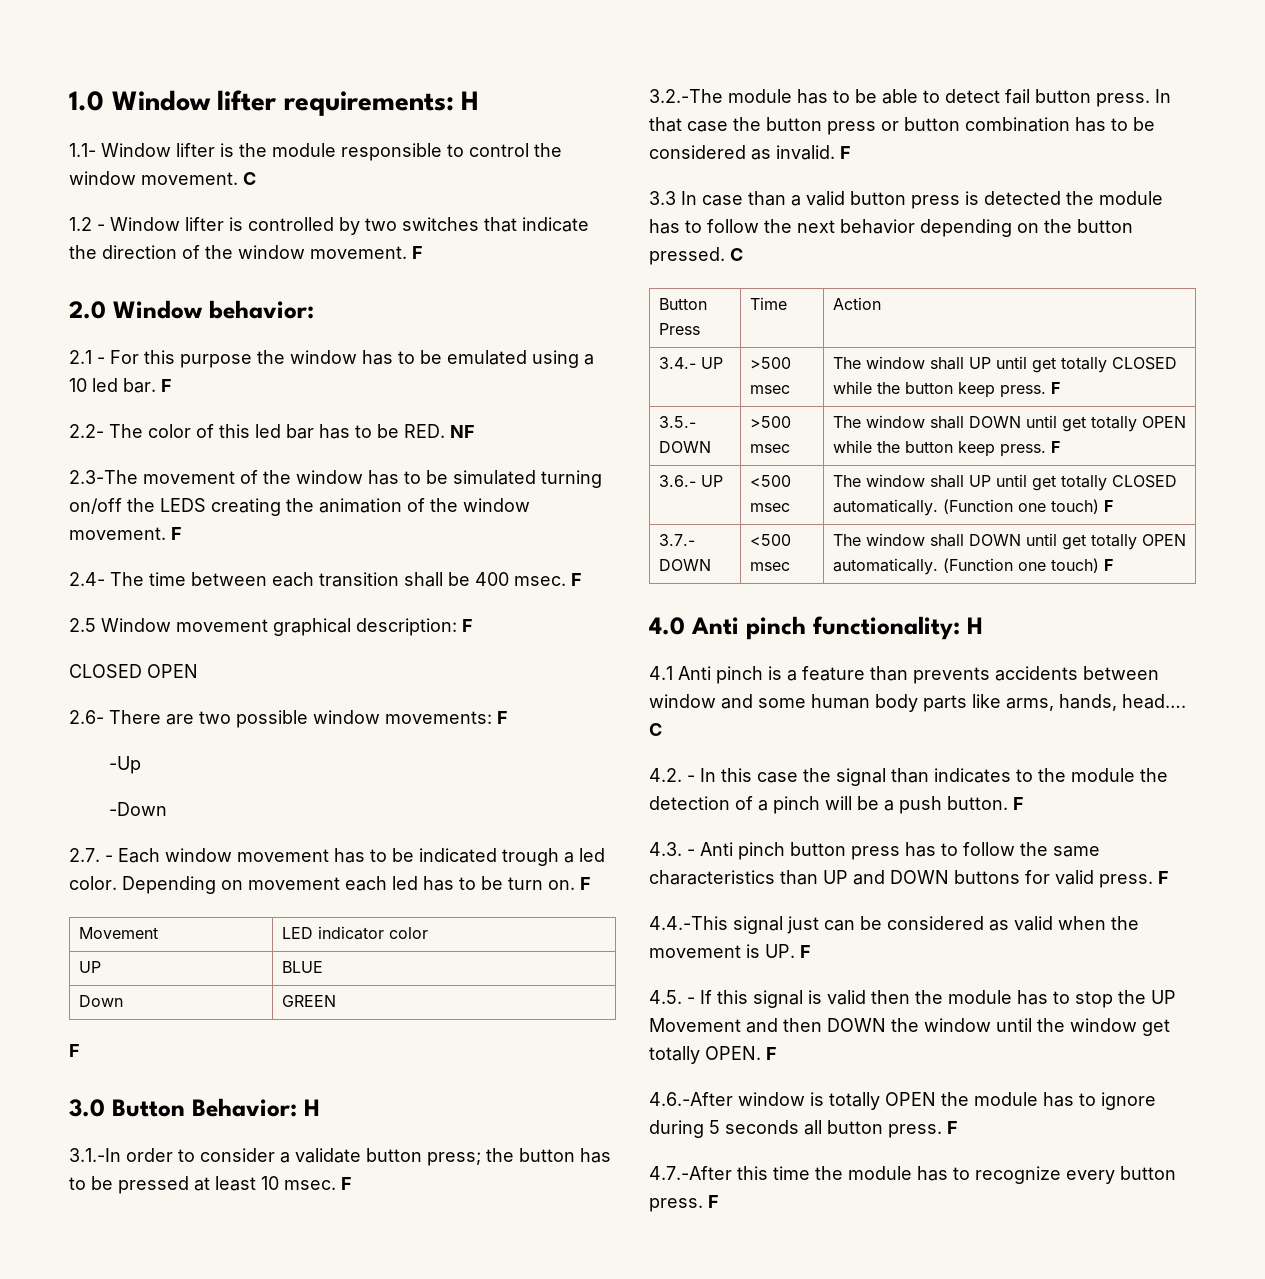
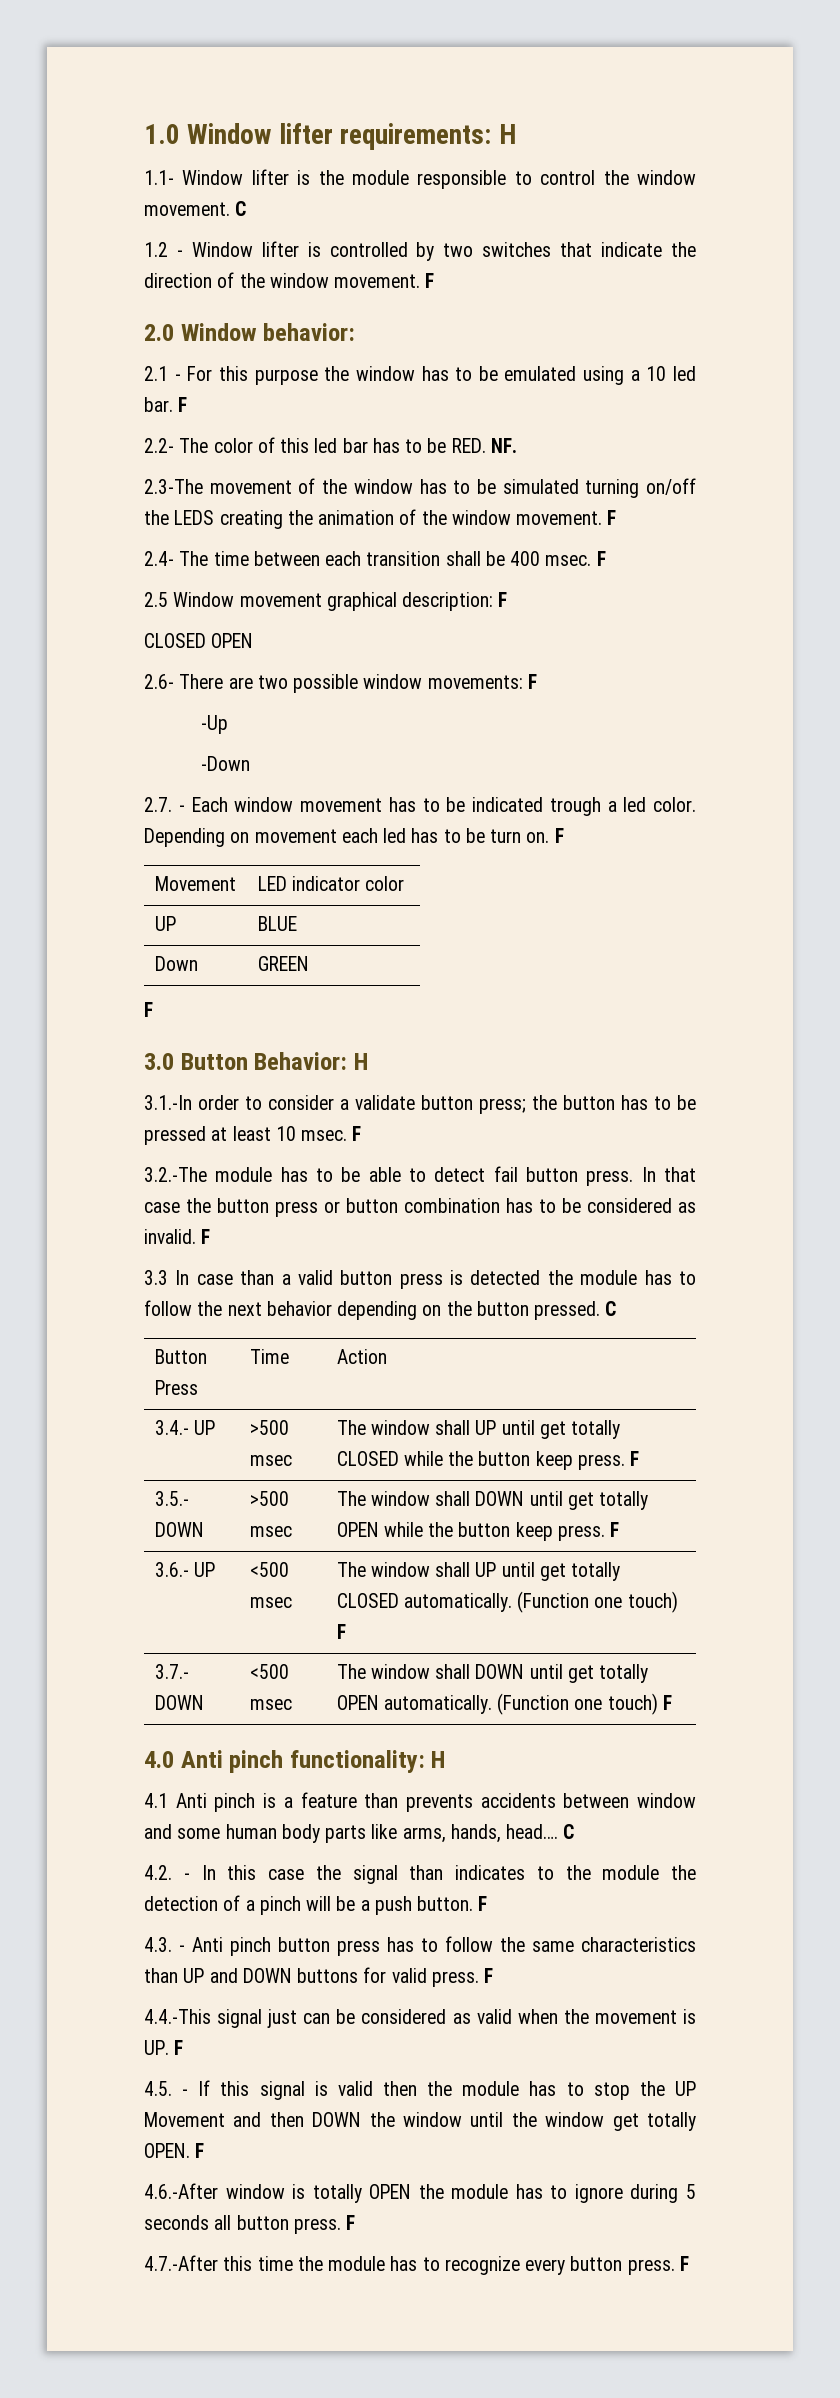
- 2.2- The color of this led bar has to be RED. NF
+ 2.2- The color of this led bar has to be RED. NF.

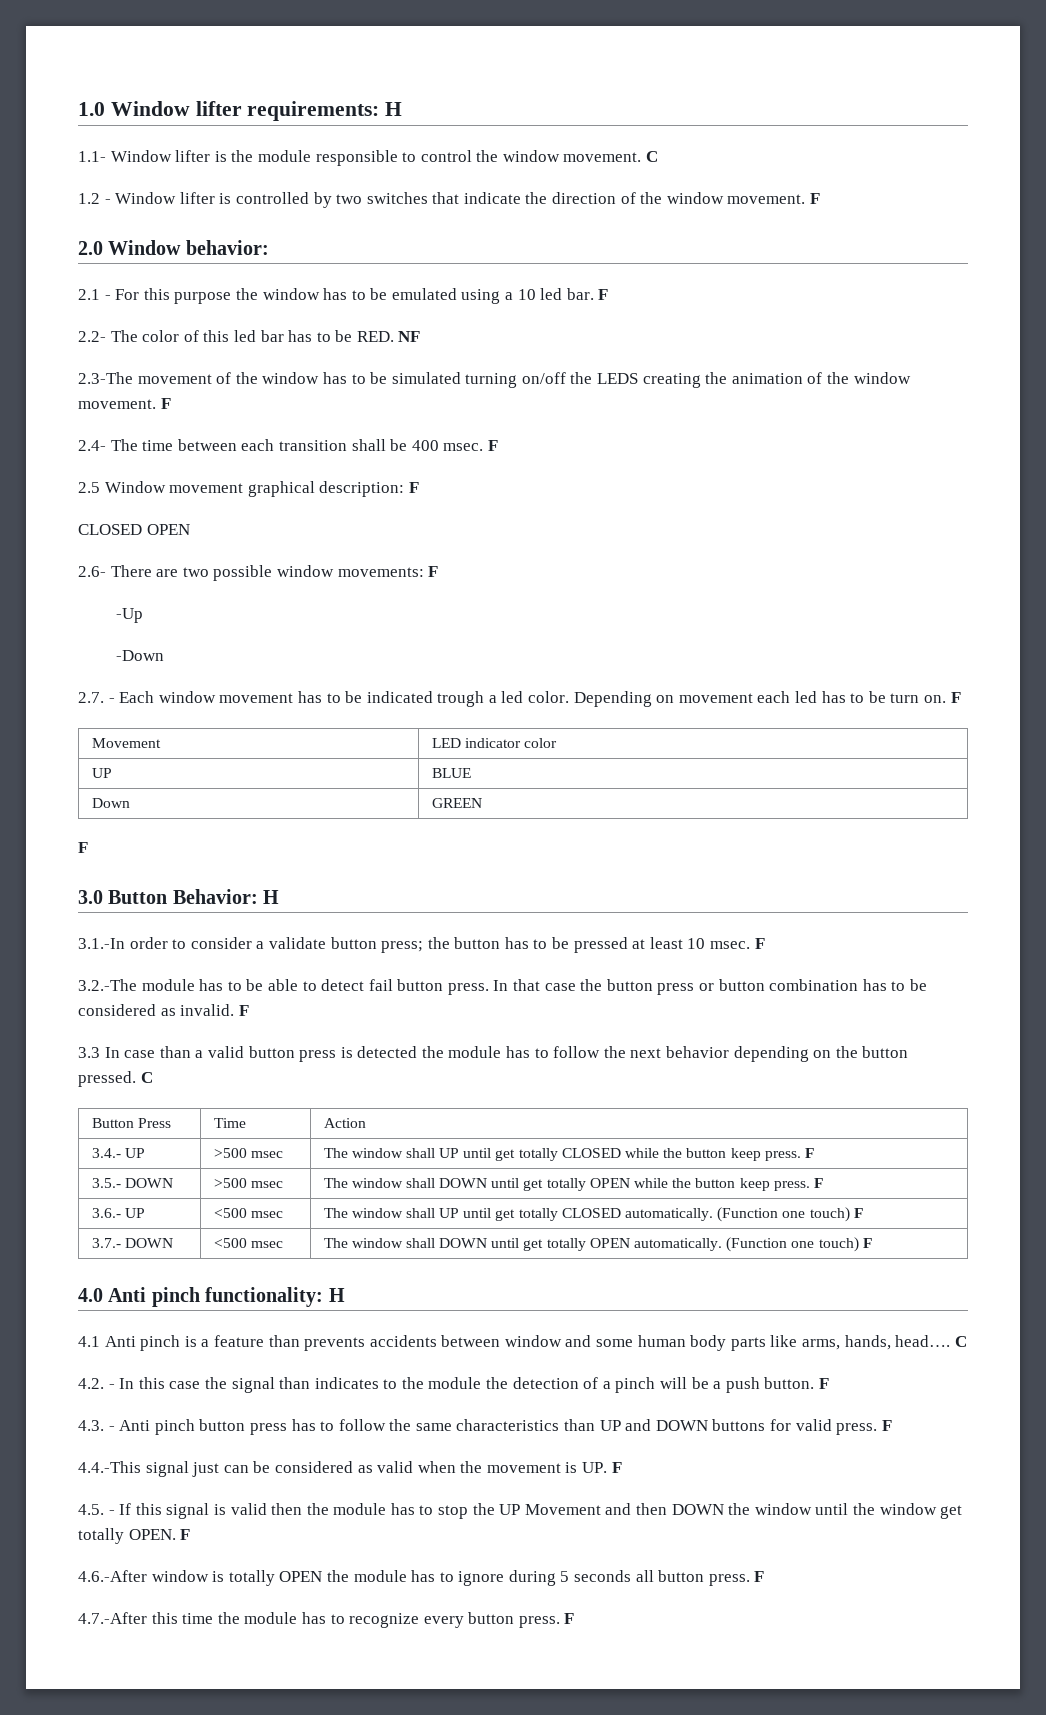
- 2.2- The color of this led bar has to be RED. NF.
+ 2.2- The color of this led bar has to be RED. NF

